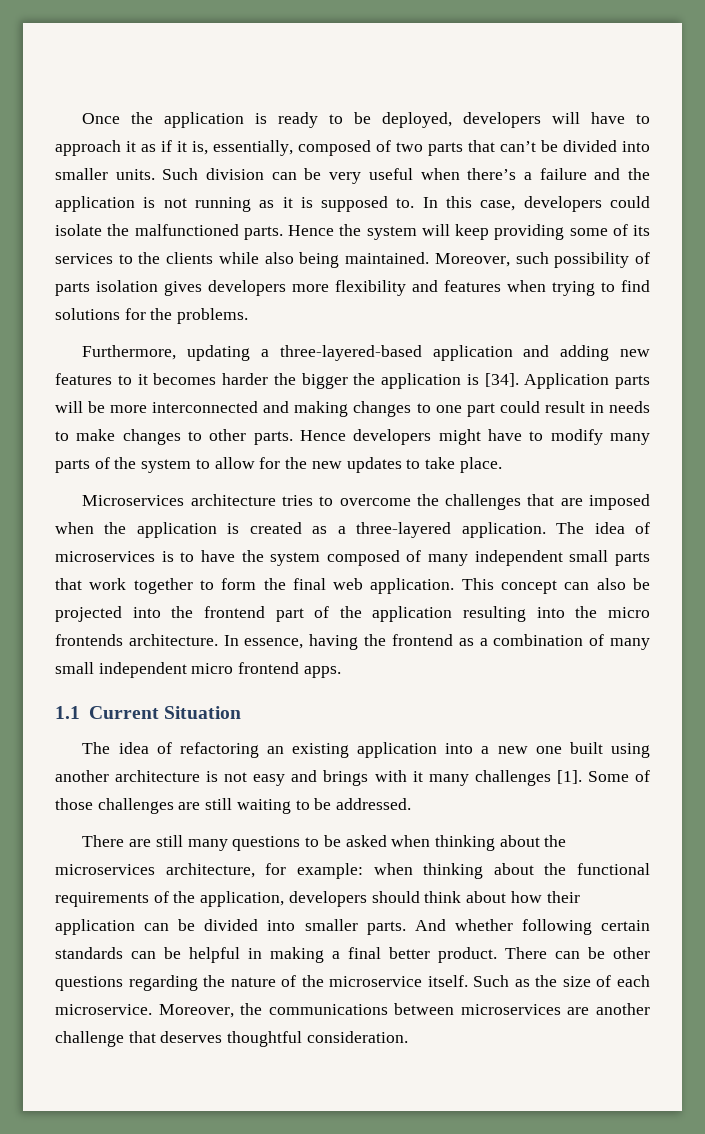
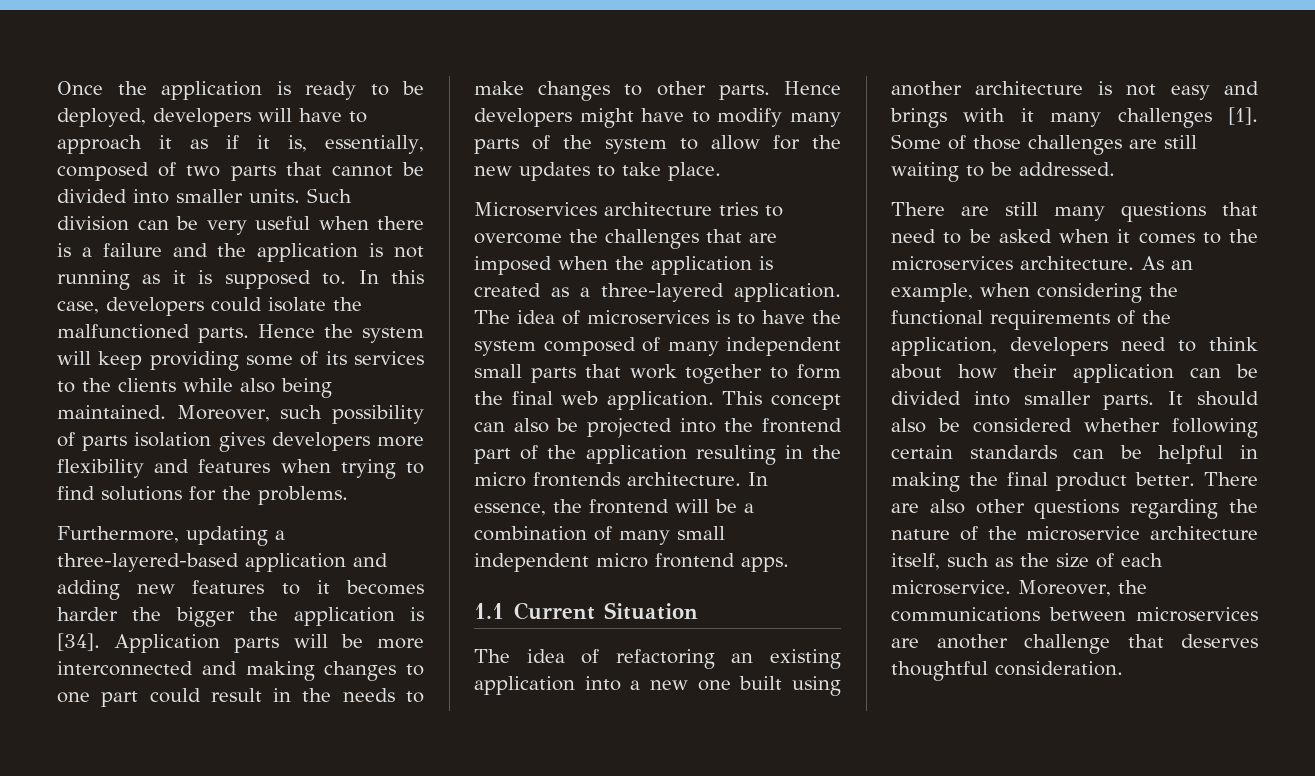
- Once the application is ready to be deployed, developers will have to approach it as if it is, essentially, composed of two parts that can’t be divided into smaller units.
+ Once the application is ready to be deployed, developers will have to approach it as if it is, essentially, composed of two parts that cannot be divided into smaller units.
- Such division can be very useful when there’s a failure and the application is not running as it is supposed to.
+ Such division can be very useful when there is a failure and the application is not running as it is supposed to.
- Application parts will be more interconnected and making changes to one part could result in needs to make changes to other parts.
+ Application parts will be more interconnected and making changes to one part could result in the needs to make changes to other parts.
- This concept can also be projected into the frontend part of the application resulting into the micro frontends architecture.
+ This concept can also be projected into the frontend part of the application resulting in the micro frontends architecture.
- In essence, having the frontend as a combination of many small independent micro frontend apps.
+ In essence, the frontend will be a combination of many small independent micro frontend apps.
- There are still many questions to be asked when thinking about the microservices architecture, for example: when thinking about the functional requirements of the application, developers should think about how their application can be divided into smaller parts.
+ There are still many questions that need to be asked when it comes to the microservices architecture. As an example, when considering the functional requirements of the application, developers need to think about how their application can be divided into smaller parts.
- And whether following certain standards can be helpful in making a final better product. There can be other questions regarding the nature of the microservice itself. Such as the size of each microservice.
+ It should also be considered whether following certain standards can be helpful in making the final product better. There are also other questions regarding the nature of the microservice architecture itself, such as the size of each microservice.

